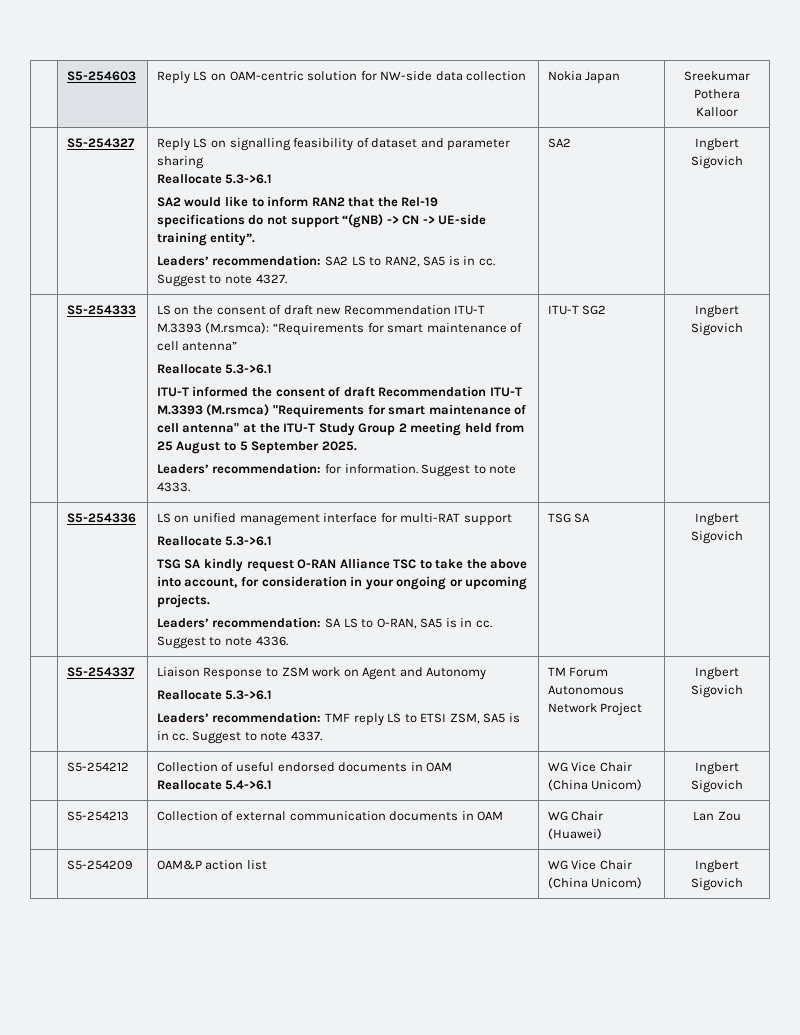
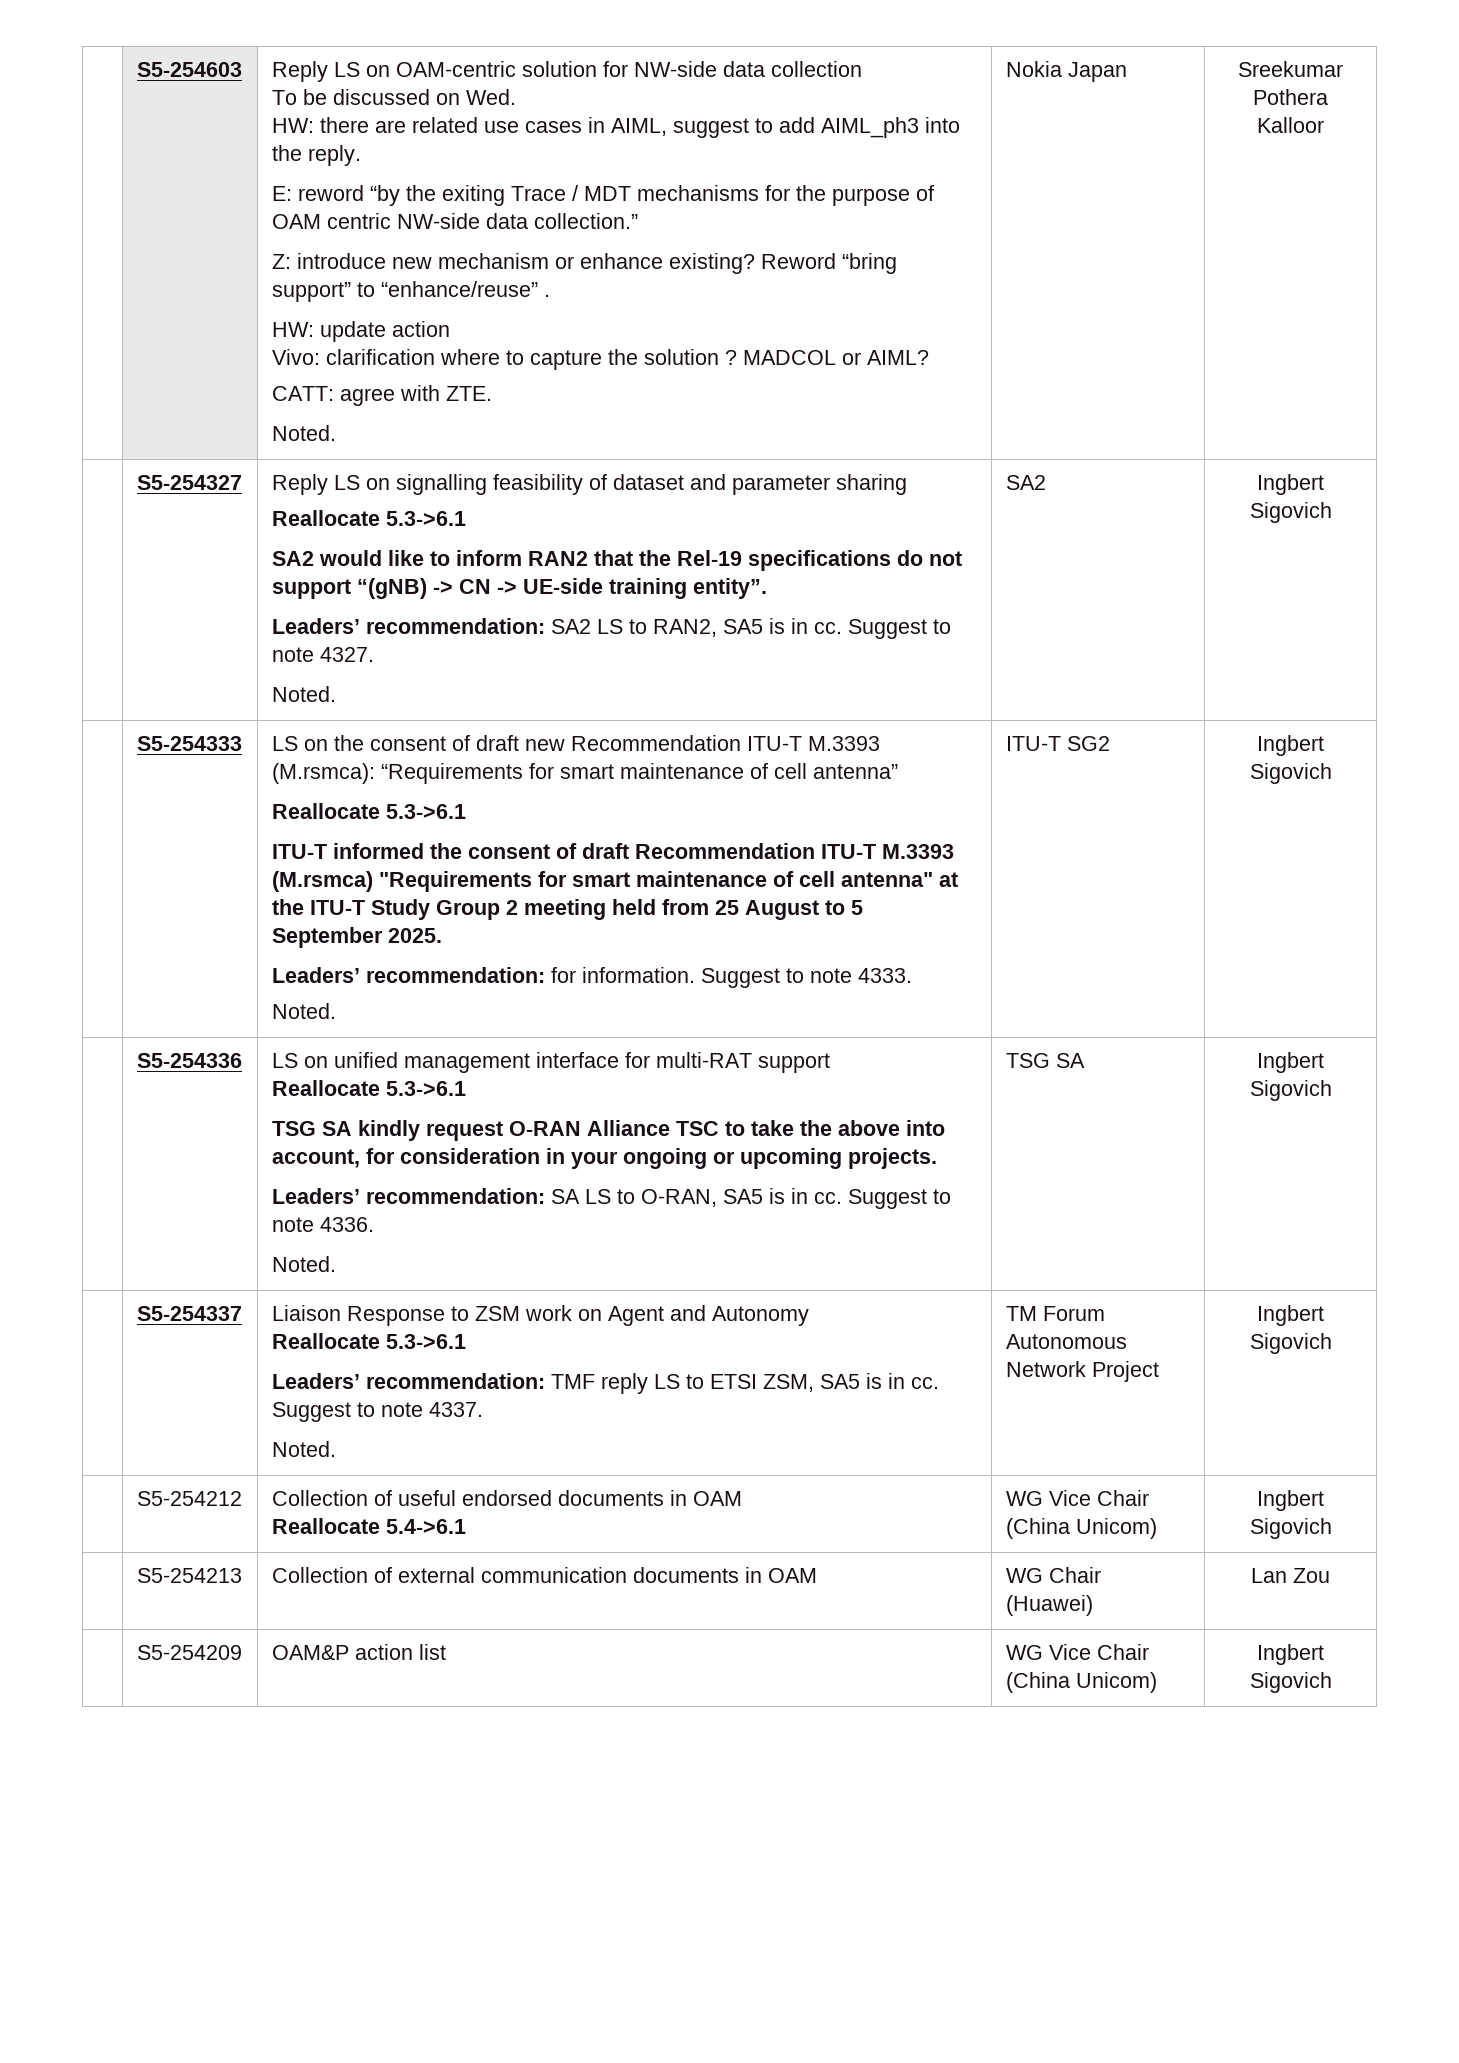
+ To be discussed on Wed.
+ HW: there are related use cases in AIML, suggest to add AIML_ph3 into the reply.
+ E: reword “by the exiting Trace / MDT mechanisms for the purpose of OAM centric NW-side data collection.”
+ Z: introduce new mechanism or enhance existing? Reword “bring support” to “enhance/reuse” .
+ HW: update action
+ Vivo: clarification where to capture the solution ? MADCOL or AIML?
+ CATT: agree with ZTE.
+ Noted.
  Suggest to note 4327.
+ Noted.
  Suggest to note 4333.
+ Noted.
  Suggest to note 4336.
+ Noted.
  | S5-254337 | Liaison Response to ZSM work on Agent and Autonomy
  Reallocate 5.3->6.1
- Leaders’ recommendation: TMF reply LS to ETSI ZSM, SA5 is in cc. Suggest to note 4337. | TM Forum Autonomous Network Project | Ingbert Sigovich
+ Leaders’ recommendation: TMF reply LS to ETSI ZSM, SA5 is in cc. Suggest to note 4337.
+ Noted. | TM Forum Autonomous Network Project | Ingbert Sigovich

